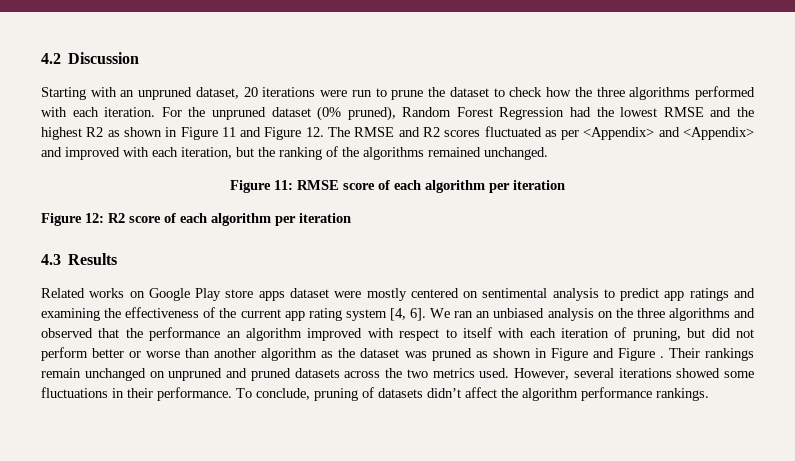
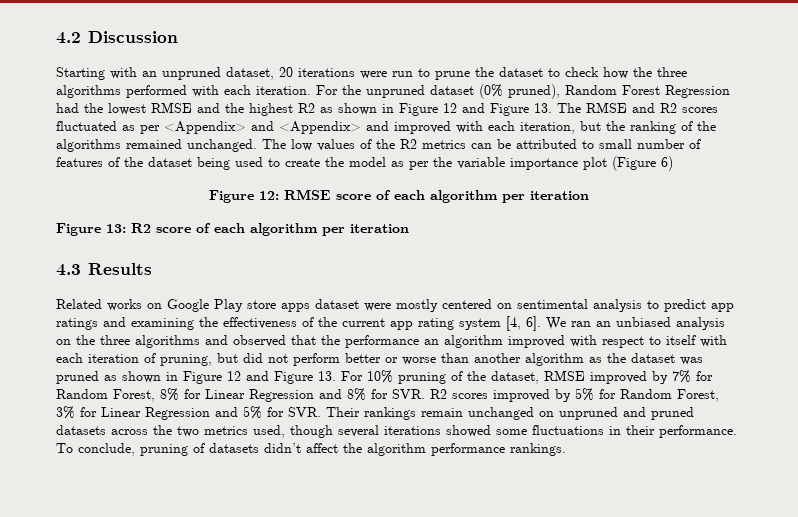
- For the unpruned dataset (0% pruned), Random Forest Regression had the lowest RMSE and the highest R2 as shown in Figure 11 and Figure 12. The RMSE and R2 scores fluctuated as per <Appendix> and <Appendix> and improved with each iteration, but the ranking of the algorithms remained unchanged.
- Figure 11: RMSE score of each algorithm per iteration
+ For the unpruned dataset (0% pruned), Random Forest Regression had the lowest RMSE and the highest R2 as shown in Figure 12 and Figure 13. The RMSE and R2 scores fluctuated as per <Appendix> and <Appendix> and improved with each iteration, but the ranking of the algorithms remained unchanged. The low values of the R2 metrics can be attributed to small number of features of the dataset being used to create the model as per the variable importance plot (Figure 6)
+ Figure 12: RMSE score of each algorithm per iteration
- Figure 12: R2 score of each algorithm per iteration
+ Figure 13: R2 score of each algorithm per iteration
- We ran an unbiased analysis on the three algorithms and observed that the performance an algorithm improved with respect to itself with each iteration of pruning, but did not perform better or worse than another algorithm as the dataset was pruned as shown in Figure and Figure . Their rankings remain unchanged on unpruned and pruned datasets across the two metrics used. However, several iterations showed some fluctuations in their performance.
+ We ran an unbiased analysis on the three algorithms and observed that the performance an algorithm improved with respect to itself with each iteration of pruning, but did not perform better or worse than another algorithm as the dataset was pruned as shown in Figure 12 and Figure 13. For 10% pruning of the dataset, RMSE improved by 7% for Random Forest, 8% for Linear Regression and 8% for SVR. R2 scores improved by 5% for Random Forest, 3% for Linear Regression and 5% for SVR. Their rankings remain unchanged on unpruned and pruned datasets across the two metrics used, though several iterations showed some fluctuations in their performance.

